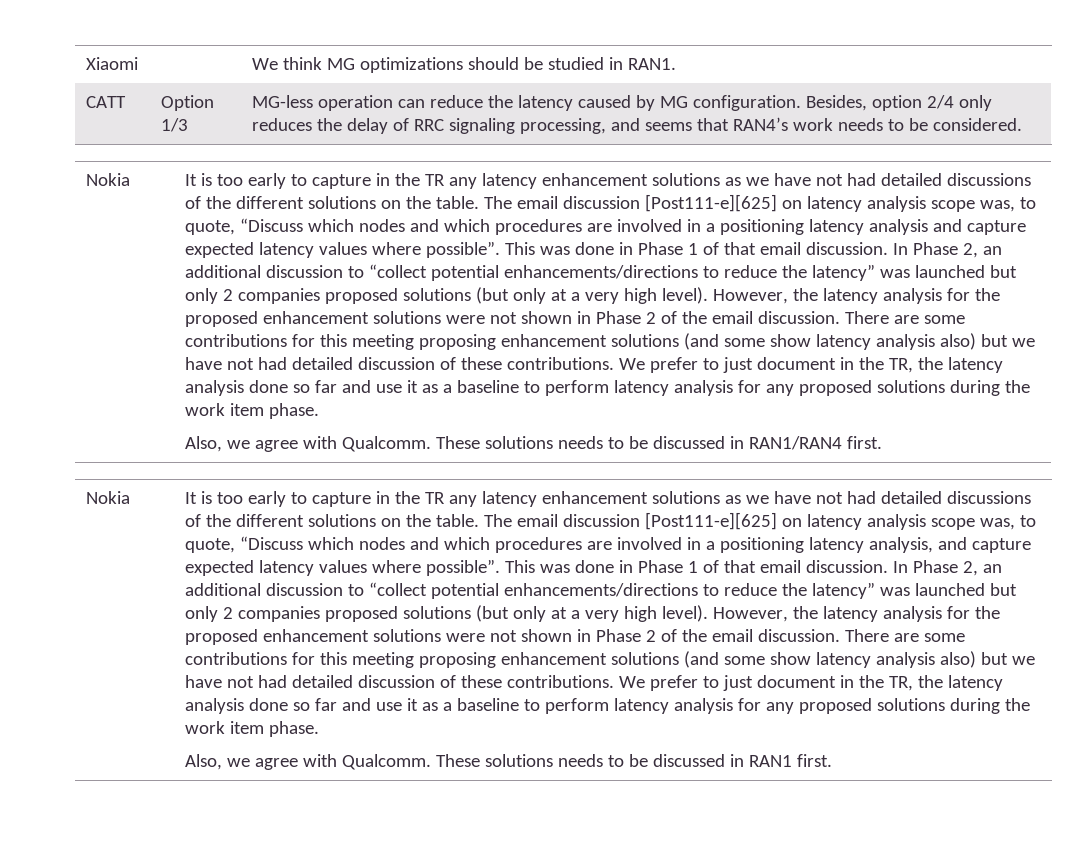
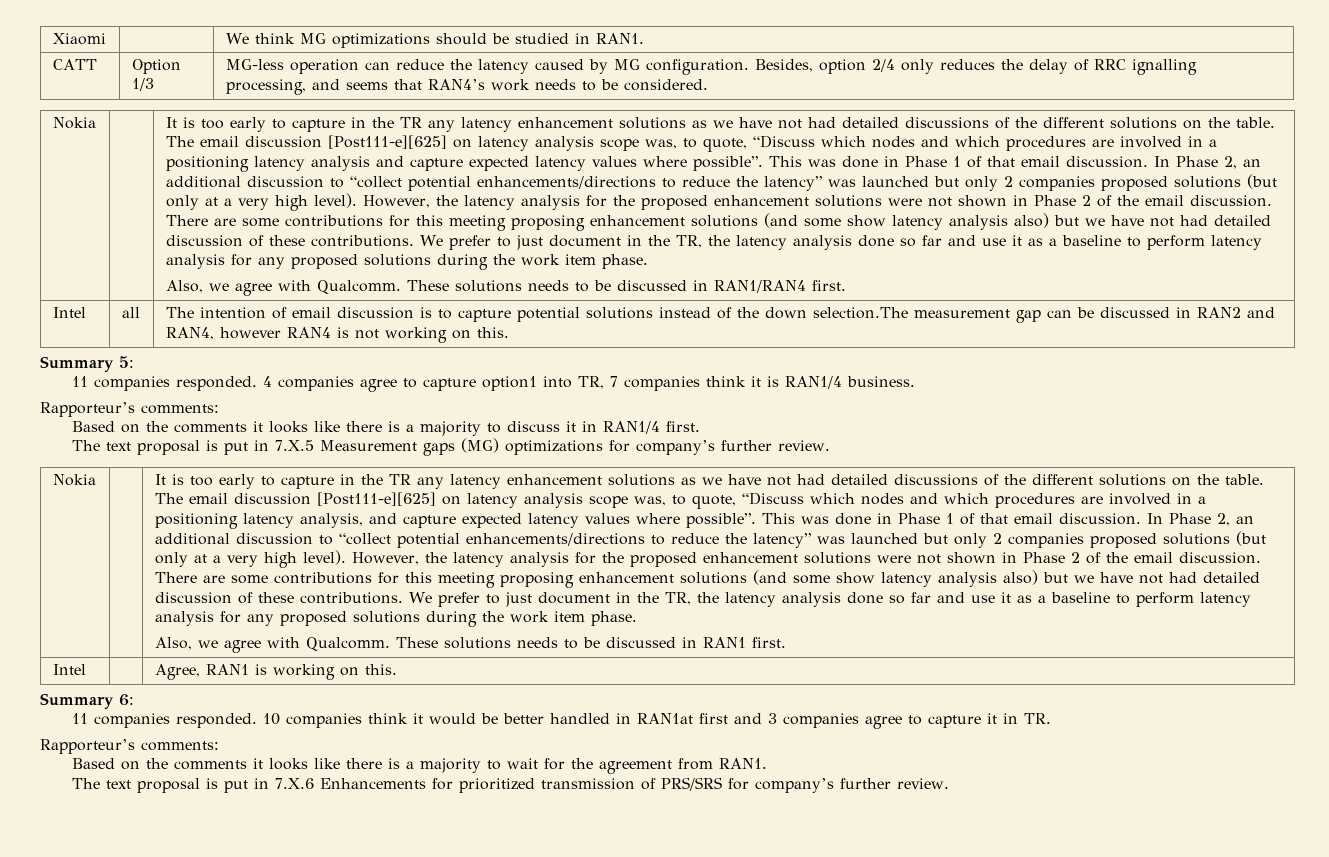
- CATT | Option 1/3 | MG-less operation can reduce the latency caused by MG configuration. Besides, option 2/4 only reduces the delay of RRC signaling processing, and seems that RAN4’s work needs to be considered.
+ CATT | Option 1/3 | MG-less operation can reduce the latency caused by MG configuration. Besides, option 2/4 only reduces the delay of RRC ignalling processing, and seems that RAN4’s work needs to be considered.
+ Intel | all | The intention of email discussion is to capture potential solutions instead of the down selection.The measurement gap can be discussed in RAN2 and RAN4, however RAN4 is not working on this.
+ Summary 5:
+ 11 companies responded. 4 companies agree to capture option1 into TR, 7 companies think it is RAN1/4 business.
+ Rapporteur’s comments:
+ Based on the comments it looks like there is a majority to discuss it in RAN1/4 first.
+ The text proposal is put in 7.X.5 Measurement gaps (MG) optimizations for company’s further review.
+ Intel | | Agree, RAN1 is working on this.
+ Summary 6:
+ 11 companies responded. 10 companies think it would be better handled in RAN1at first and 3 companies agree to capture it in TR.
+ Rapporteur’s comments:
+ Based on the comments it looks like there is a majority to wait for the agreement from RAN1.
+ The text proposal is put in 7.X.6 Enhancements for prioritized transmission of PRS/SRS for company’s further review.

